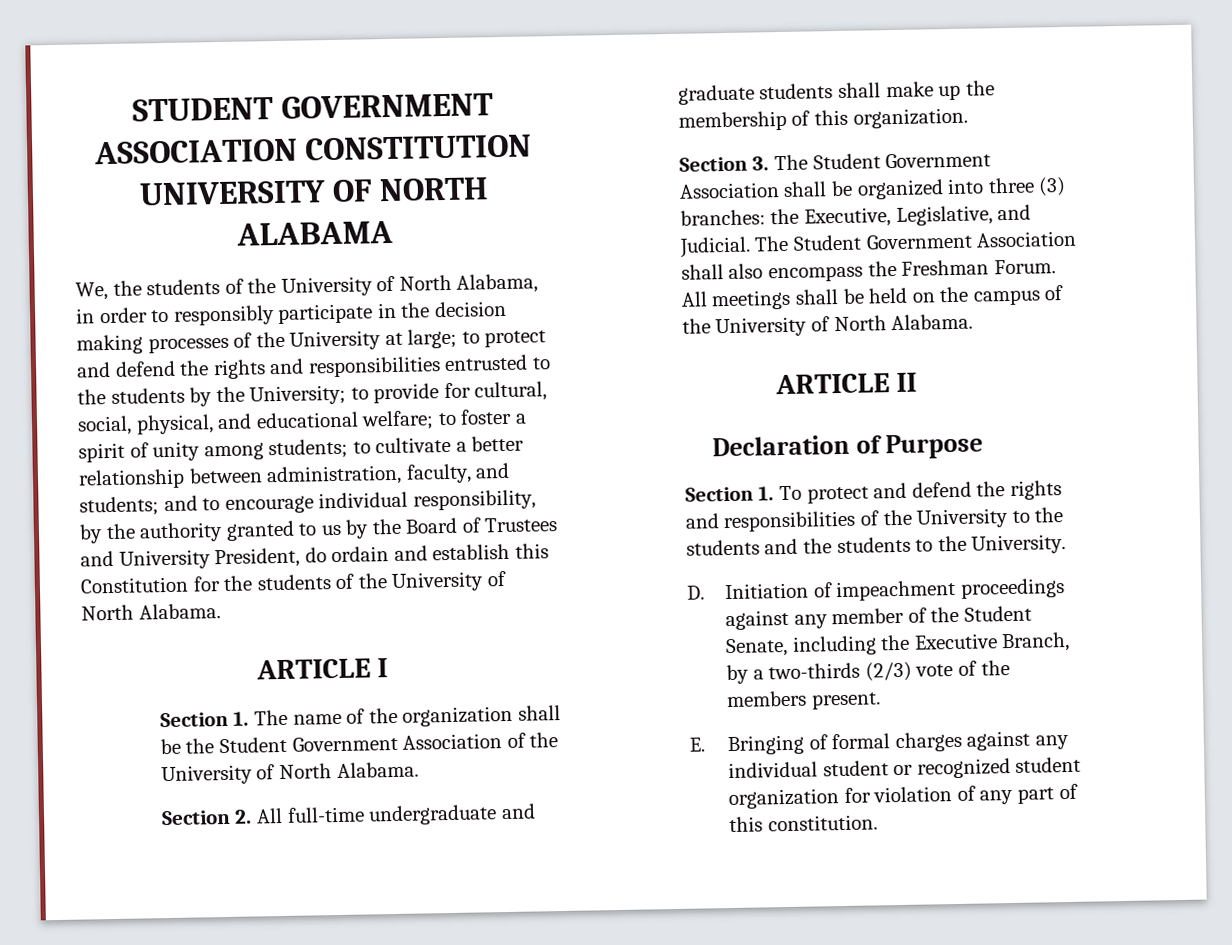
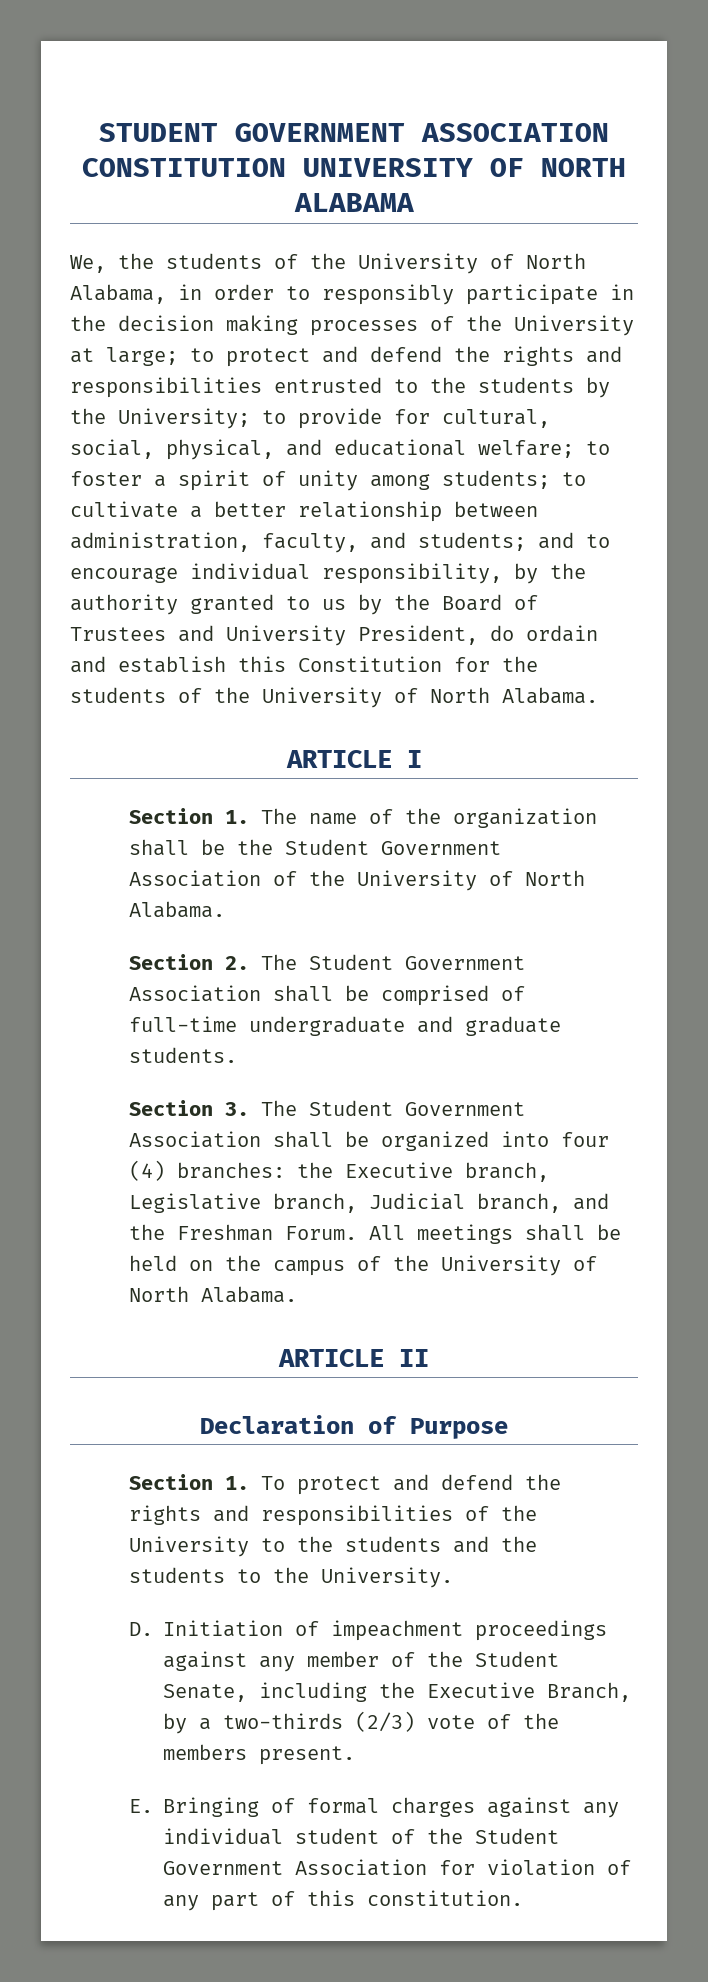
- Section 2. All full-time undergraduate and graduate students shall make up the membership of this organization.
+ Section 2. The Student Government Association shall be comprised of full-time undergraduate and graduate students.
- Section 3. The Student Government Association shall be organized into three (3) branches: the Executive, Legislative, and Judicial. The Student Government Association shall also encompass the Freshman Forum.
+ Section 3. The Student Government Association shall be organized into four (4) branches: the Executive branch, Legislative branch, Judicial branch, and the Freshman Forum.
- E. Bringing of formal charges against any individual student or recognized student organization for violation of any part of this constitution.
+ E. Bringing of formal charges against any individual student of the Student Government Association for violation of any part of this constitution.

